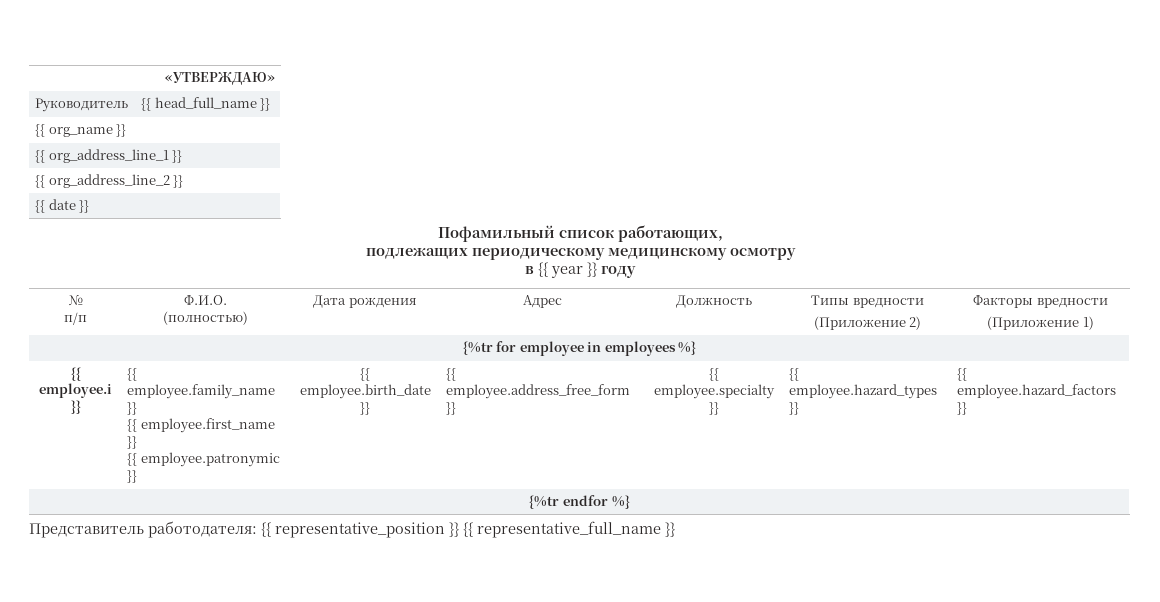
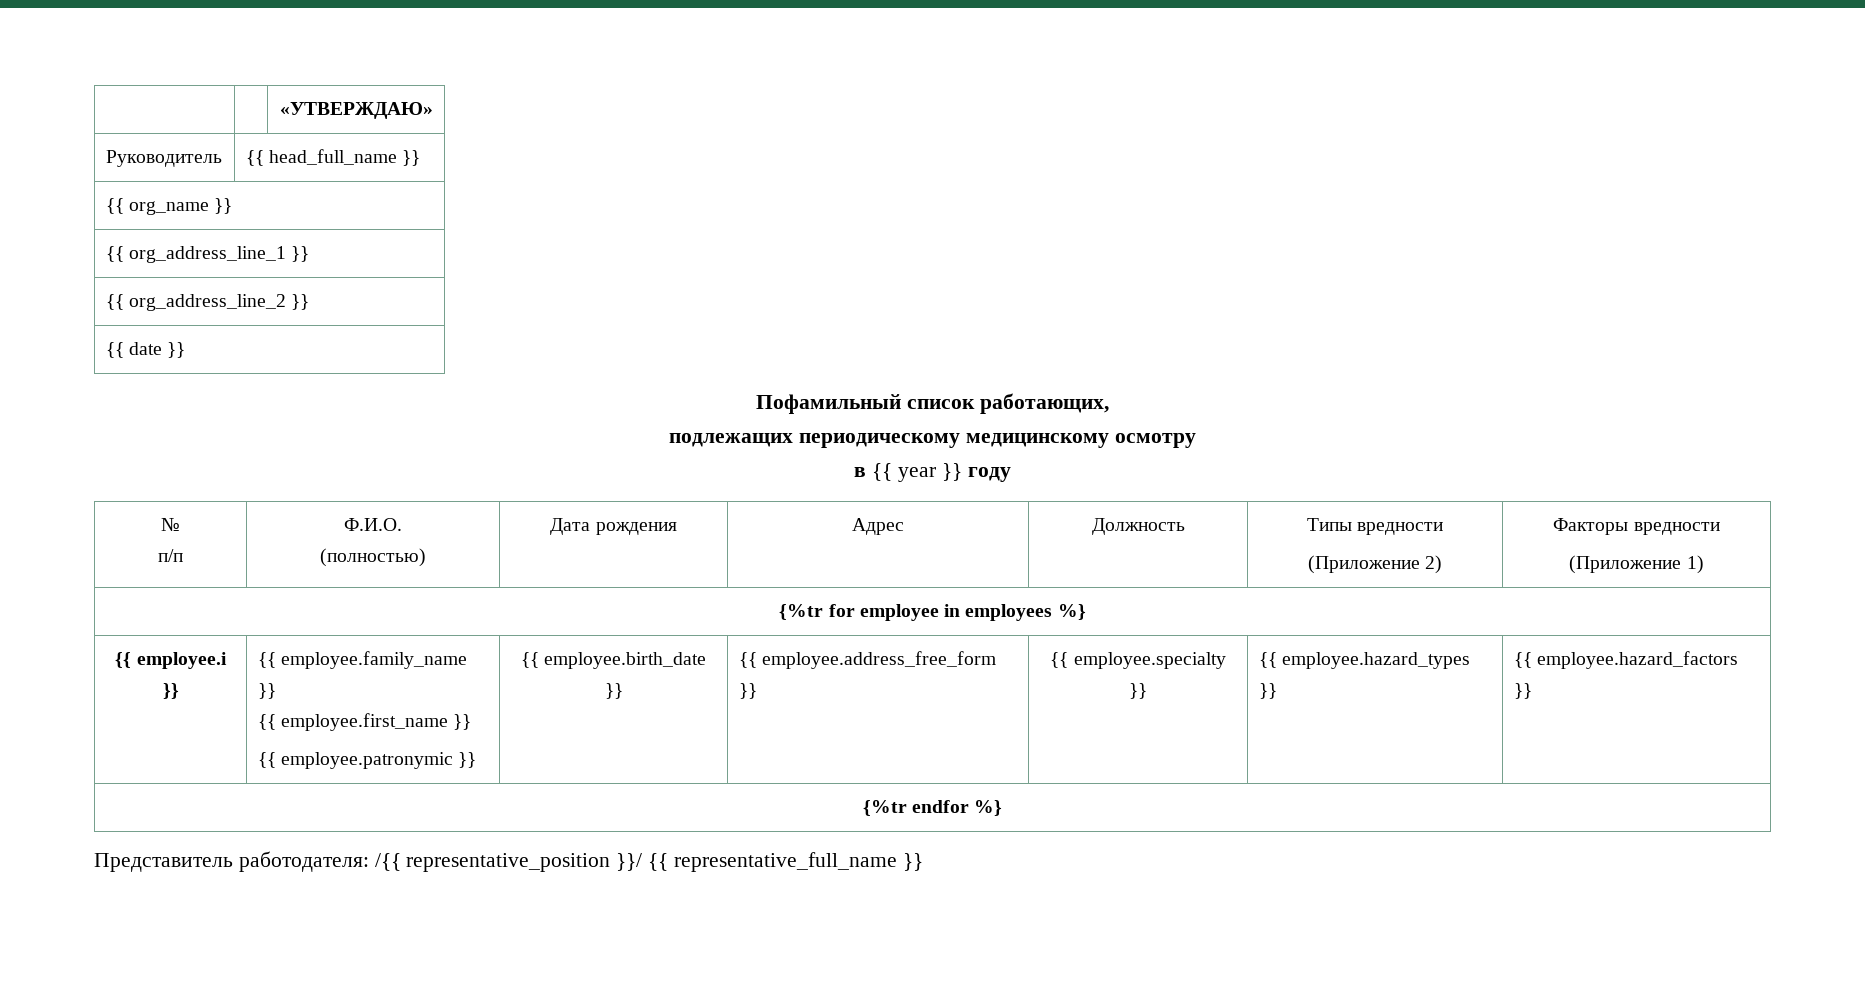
- Представитель работодателя: {{ representative_position }} {{ representative_full_name }}
+ Представитель работодателя: /{{ representative_position }}/ {{ representative_full_name }}

